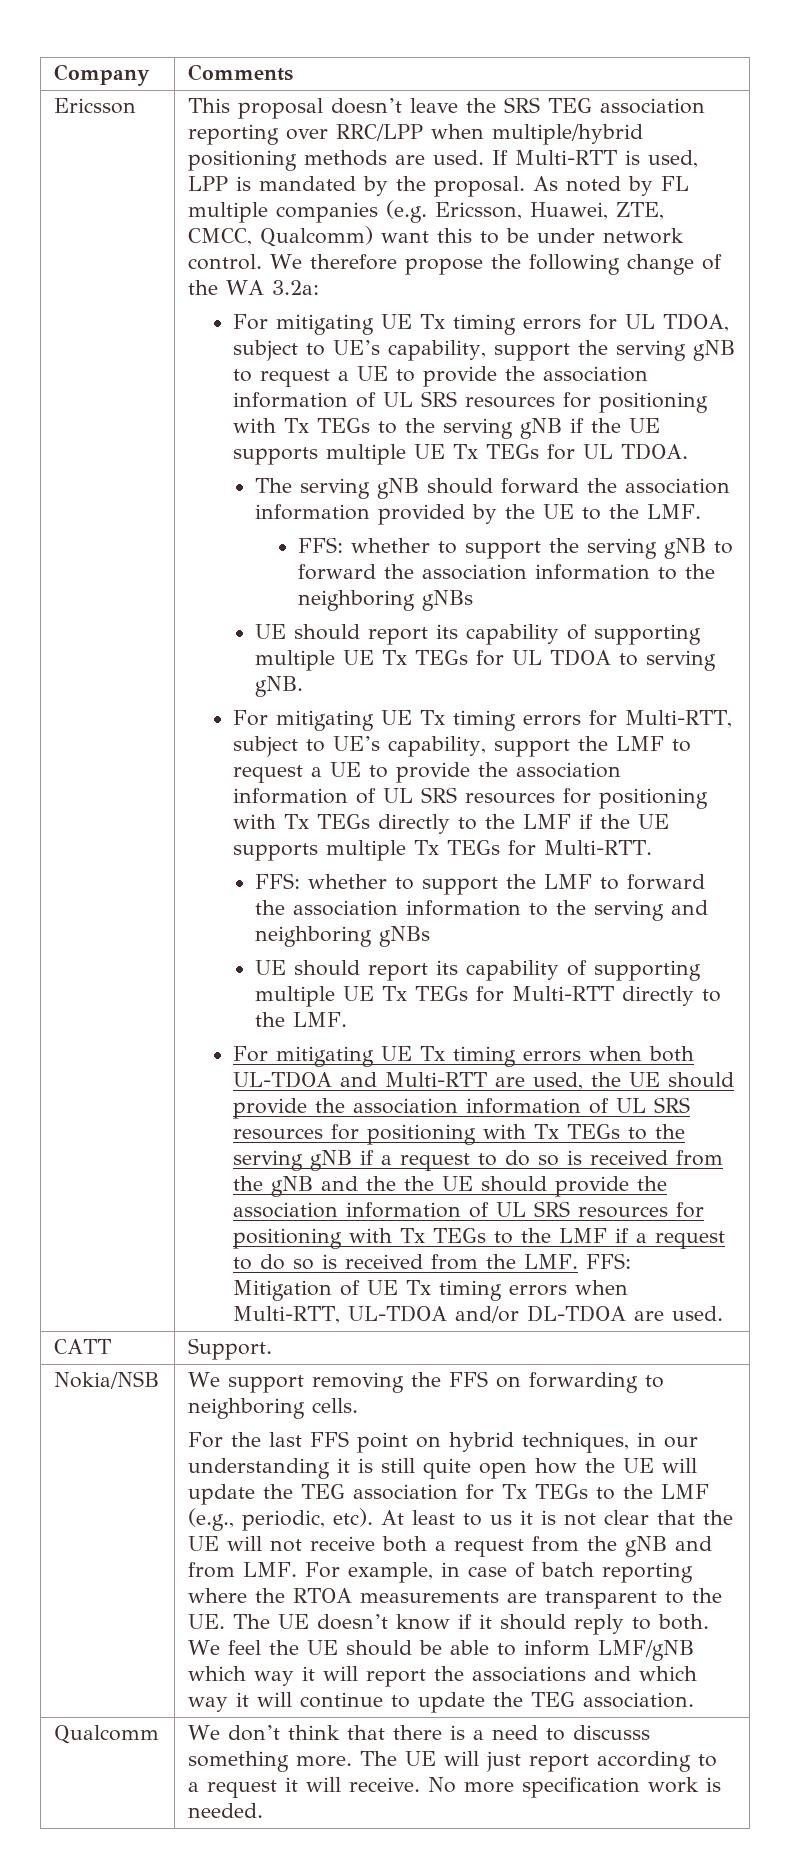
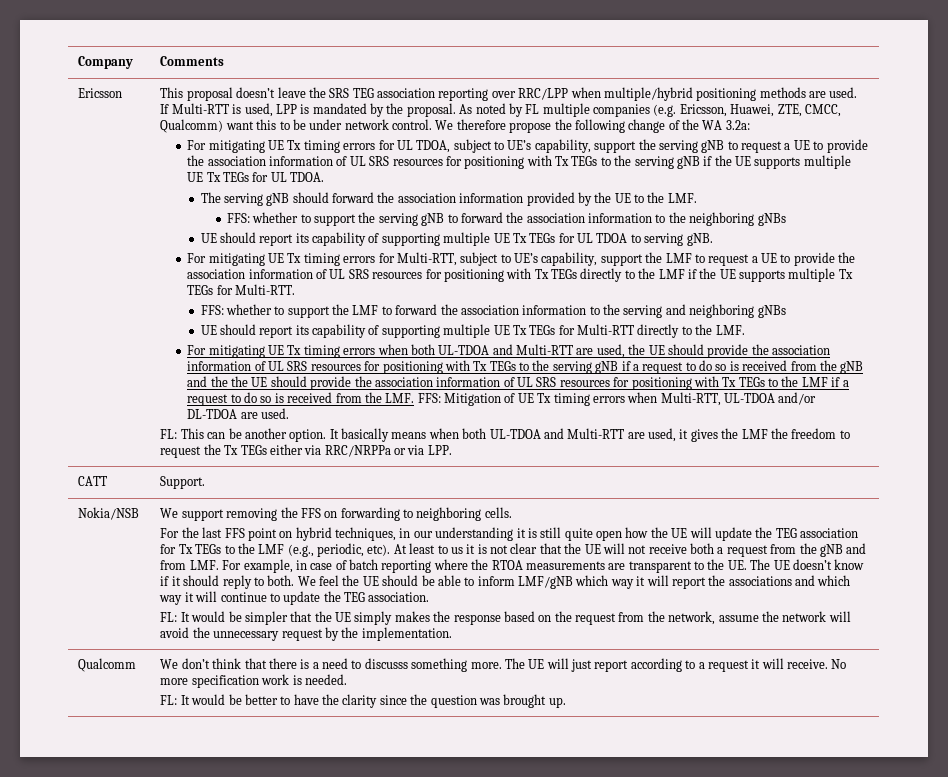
+ FL: This can be another option. It basically means when both UL-TDOA and Multi-RTT are used, it gives the LMF the freedom to request the Tx TEGs either via RRC/NRPPa or via LPP.
+ FL: It would be simpler that the UE simply makes the response based on the request from the network, assume the network will avoid the unnecessary request by the implementation.
+ FL: It would be better to have the clarity since the question was brought up.

